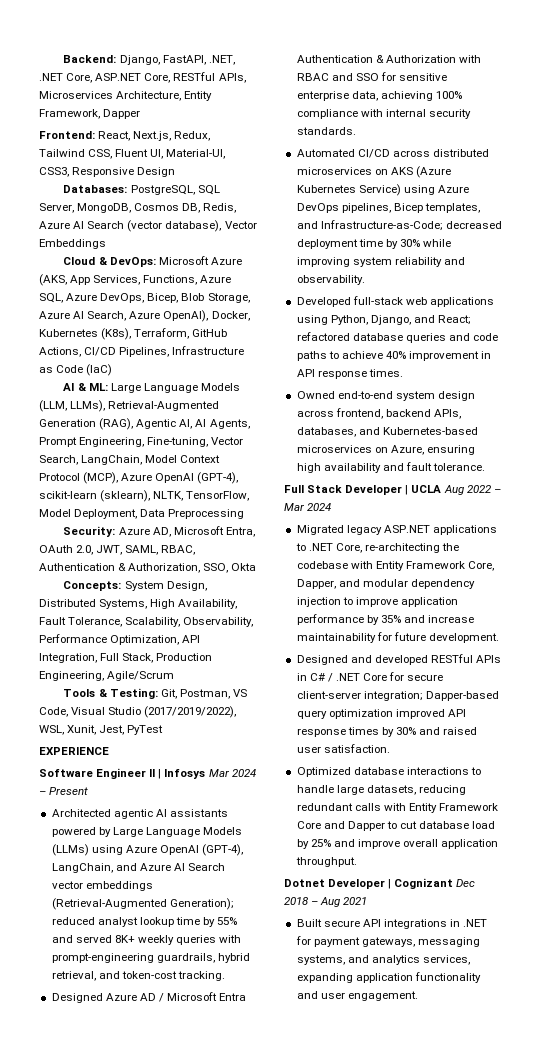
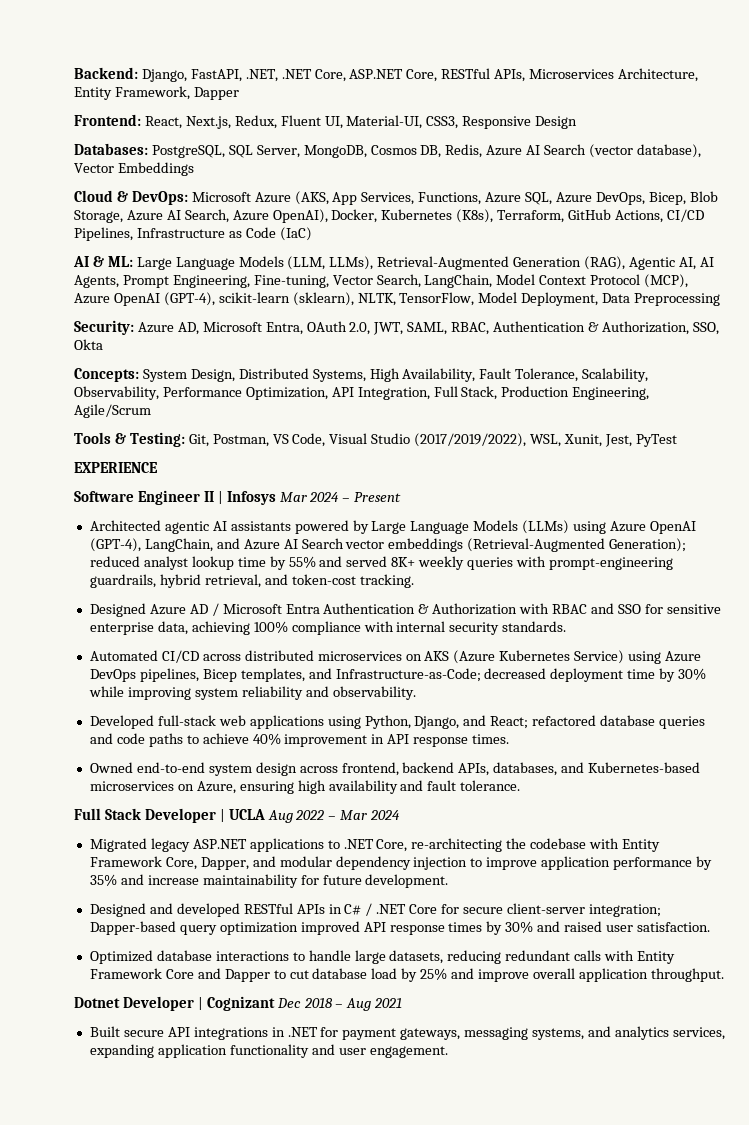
- Frontend: React, Next.js, Redux, Tailwind CSS, Fluent UI, Material-UI, CSS3, Responsive Design
+ Frontend: React, Next.js, Redux, Fluent UI, Material-UI, CSS3, Responsive Design

